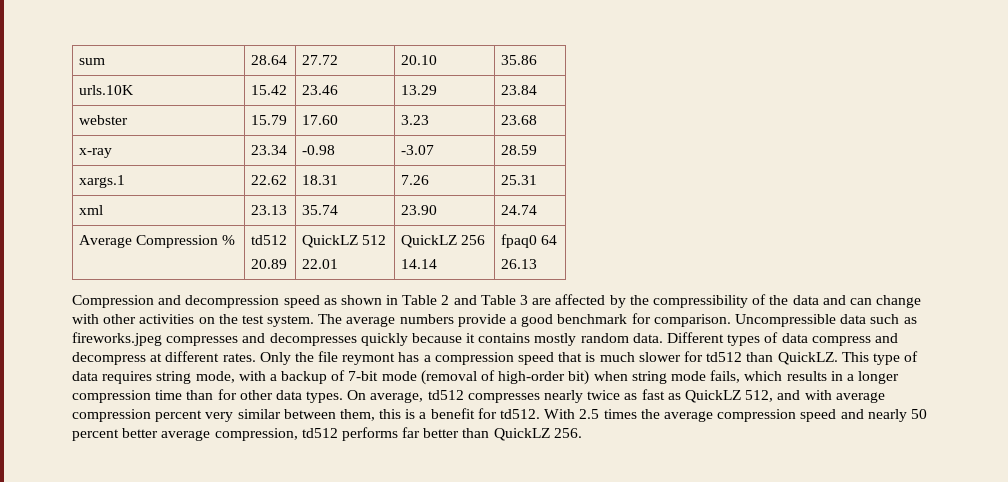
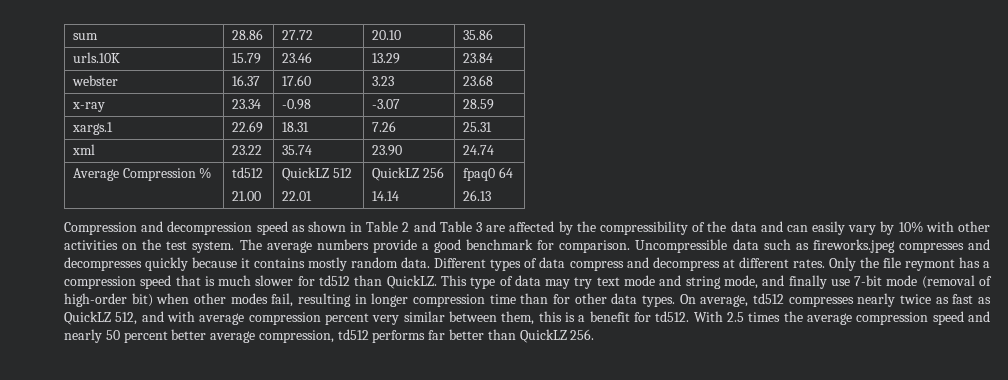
- sum | 28.64 | 27.72 | 20.10 | 35.86
+ sum | 28.86 | 27.72 | 20.10 | 35.86
- urls.10K | 15.42 | 23.46 | 13.29 | 23.84
+ urls.10K | 15.79 | 23.46 | 13.29 | 23.84
- webster | 15.79 | 17.60 | 3.23 | 23.68
+ webster | 16.37 | 17.60 | 3.23 | 23.68
- xargs.1 | 22.62 | 18.31 | 7.26 | 25.31
+ xargs.1 | 22.69 | 18.31 | 7.26 | 25.31
- xml | 23.13 | 35.74 | 23.90 | 24.74
+ xml | 23.22 | 35.74 | 23.90 | 24.74
  Average Compression % | td512
- 20.89 | QuickLZ 512
+ 21.00 | QuickLZ 512
- Compression and decompression speed as shown in Table 2 and Table 3 are affected by the compressibility of the data and can change with other activities on the test system.
+ Compression and decompression speed as shown in Table 2 and Table 3 are affected by the compressibility of the data and can easily vary by 10% with other activities on the test system.
- This type of data requires string mode, with a backup of 7-bit mode (removal of high-order bit) when string mode fails, which results in a longer compression time than for other data types.
+ This type of data may try text mode and string mode, and finally use 7-bit mode (removal of high-order bit) when other modes fail, resulting in longer compression time than for other data types.

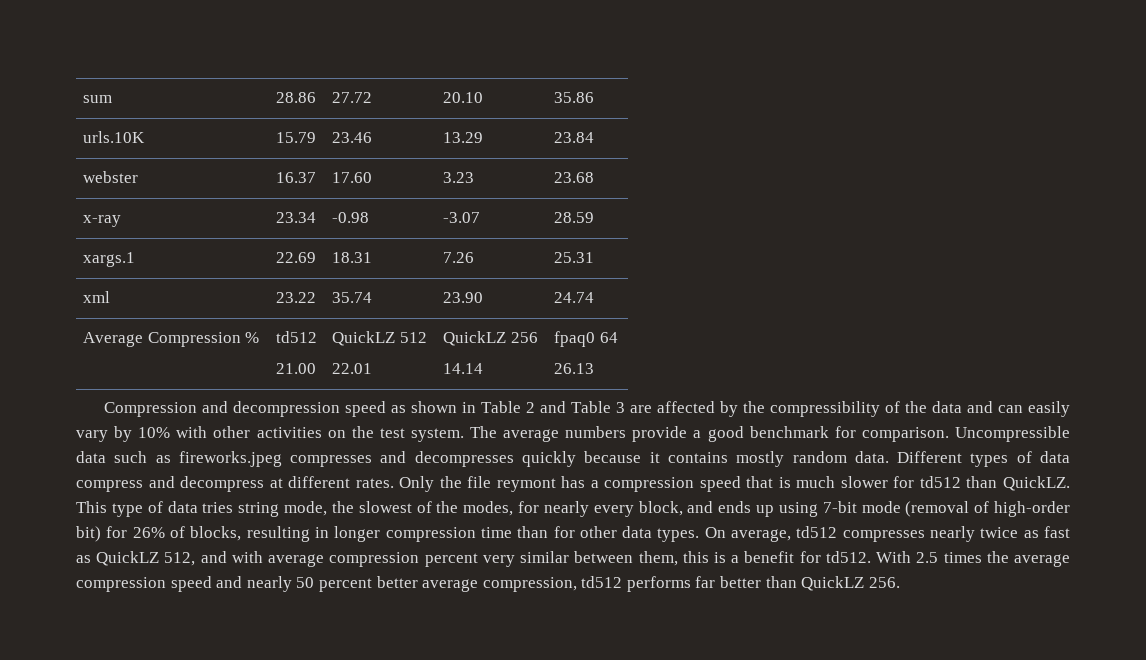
- This type of data may try text mode and string mode, and finally use 7-bit mode (removal of high-order bit) when other modes fail, resulting in longer compression time than for other data types.
+ This type of data tries string mode, the slowest of the modes, for nearly every block, and ends up using 7-bit mode (removal of high-order bit) for 26% of blocks, resulting in longer compression time than for other data types.

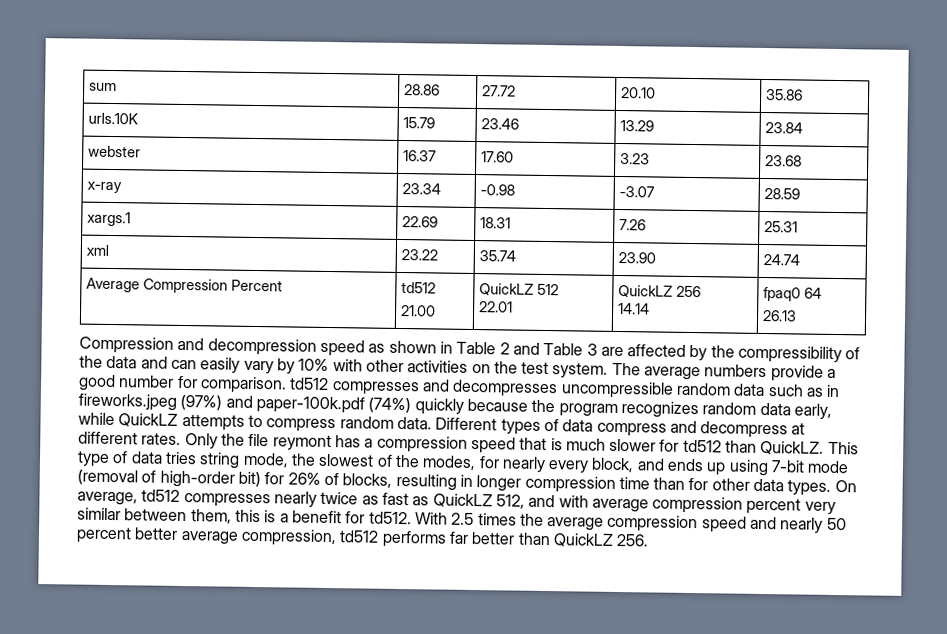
- Average Compression % | td512
+ Average Compression Percent | td512
- The average numbers provide a good benchmark for comparison. Uncompressible data such as fireworks.jpeg compresses and decompresses quickly because it contains mostly random data.
+ The average numbers provide a good number for comparison. td512 compresses and decompresses uncompressible random data such as in fireworks.jpeg (97%) and paper-100k.pdf (74%) quickly because the program recognizes random data early, while QuickLZ attempts to compress random data.

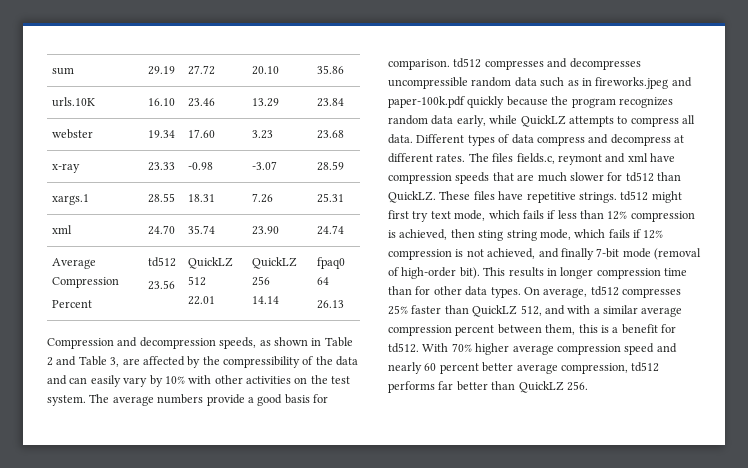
- sum | 28.86 | 27.72 | 20.10 | 35.86
+ sum | 29.19 | 27.72 | 20.10 | 35.86
- urls.10K | 15.79 | 23.46 | 13.29 | 23.84
+ urls.10K | 16.10 | 23.46 | 13.29 | 23.84
- webster | 16.37 | 17.60 | 3.23 | 23.68
+ webster | 19.34 | 17.60 | 3.23 | 23.68
- x-ray | 23.34 | -0.98 | -3.07 | 28.59
+ x-ray | 23.33 | -0.98 | -3.07 | 28.59
- xargs.1 | 22.69 | 18.31 | 7.26 | 25.31
+ xargs.1 | 28.55 | 18.31 | 7.26 | 25.31
- xml | 23.22 | 35.74 | 23.90 | 24.74
+ xml | 24.70 | 35.74 | 23.90 | 24.74
- Average Compression Percent | td512
- 21.00 | QuickLZ 512
+ Average Compression
+ Percent | td512
+ 23.56 | QuickLZ 512
- Compression and decompression speed as shown in Table 2 and Table 3 are affected by the compressibility of the data and can easily vary by 10% with other activities on the test system.
+ Compression and decompression speeds, as shown in Table 2 and Table 3, are affected by the compressibility of the data and can easily vary by 10% with other activities on the test system.
- The average numbers provide a good number for comparison. td512 compresses and decompresses uncompressible random data such as in fireworks.jpeg (97%) and paper-100k.pdf (74%) quickly because the program recognizes random data early, while QuickLZ attempts to compress random data.
+ The average numbers provide a good basis for comparison. td512 compresses and decompresses uncompressible random data such as in fireworks.jpeg and paper-100k.pdf quickly because the program recognizes random data early, while QuickLZ attempts to compress all data.
- Only the file reymont has a compression speed that is much slower for td512 than QuickLZ.
+ The files fields.c, reymont and xml have compression speeds that are much slower for td512 than QuickLZ.
- This type of data tries string mode, the slowest of the modes, for nearly every block, and ends up using 7-bit mode (removal of high-order bit) for 26% of blocks, resulting in longer compression time than for other data types.
+ These files have repetitive strings. td512 might first try text mode, which fails if less than 12% compression is achieved, then sting string mode, which fails if 12% compression is not achieved, and finally 7-bit mode (removal of high-order bit). This results in longer compression time than for other data types.
- On average, td512 compresses nearly twice as fast as QuickLZ 512, and with average compression percent very similar between them, this is a benefit for td512.
+ On average, td512 compresses 25% faster than QuickLZ 512, and with a similar average compression percent between them, this is a benefit for td512.
- With 2.5 times the average compression speed and nearly 50 percent better average compression, td512 performs far better than QuickLZ 256.
+ With 70% higher average compression speed and nearly 60 percent better average compression, td512 performs far better than QuickLZ 256.

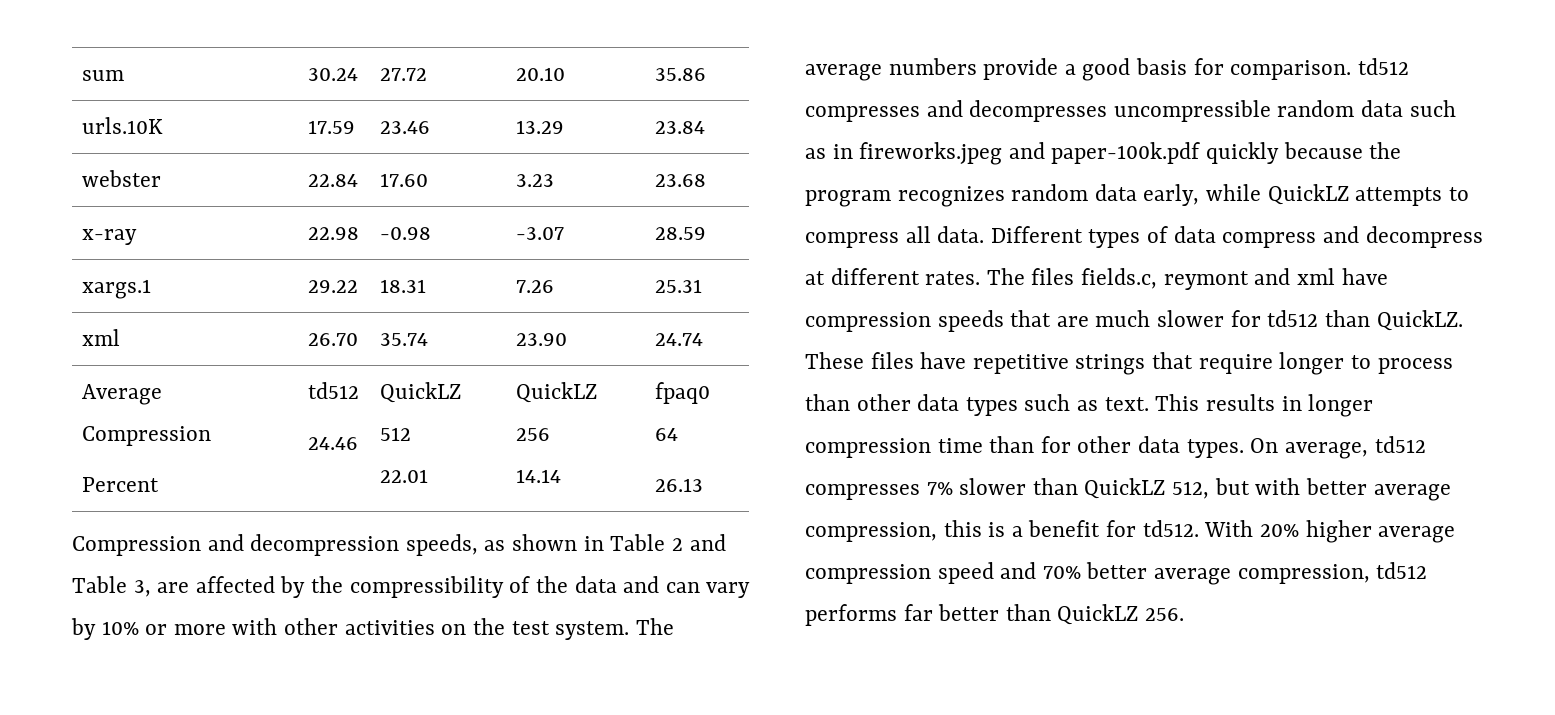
- sum | 29.19 | 27.72 | 20.10 | 35.86
+ sum | 30.24 | 27.72 | 20.10 | 35.86
- urls.10K | 16.10 | 23.46 | 13.29 | 23.84
+ urls.10K | 17.59 | 23.46 | 13.29 | 23.84
- webster | 19.34 | 17.60 | 3.23 | 23.68
+ webster | 22.84 | 17.60 | 3.23 | 23.68
- x-ray | 23.33 | -0.98 | -3.07 | 28.59
+ x-ray | 22.98 | -0.98 | -3.07 | 28.59
- xargs.1 | 28.55 | 18.31 | 7.26 | 25.31
+ xargs.1 | 29.22 | 18.31 | 7.26 | 25.31
- xml | 24.70 | 35.74 | 23.90 | 24.74
+ xml | 26.70 | 35.74 | 23.90 | 24.74
  Average Compression
  Percent | td512
- 23.56 | QuickLZ 512
+ 24.46 | QuickLZ 512
- Compression and decompression speeds, as shown in Table 2 and Table 3, are affected by the compressibility of the data and can easily vary by 10% with other activities on the test system.
+ Compression and decompression speeds, as shown in Table 2 and Table 3, are affected by the compressibility of the data and can vary by 10% or more with other activities on the test system.
- These files have repetitive strings. td512 might first try text mode, which fails if less than 12% compression is achieved, then sting string mode, which fails if 12% compression is not achieved, and finally 7-bit mode (removal of high-order bit).
+ These files have repetitive strings that require longer to process than other data types such as text.
- On average, td512 compresses 25% faster than QuickLZ 512, and with a similar average compression percent between them, this is a benefit for td512.
+ On average, td512 compresses 7% slower than QuickLZ 512, but with better average compression, this is a benefit for td512.
- With 70% higher average compression speed and nearly 60 percent better average compression, td512 performs far better than QuickLZ 256.
+ With 20% higher average compression speed and 70% better average compression, td512 performs far better than QuickLZ 256.

